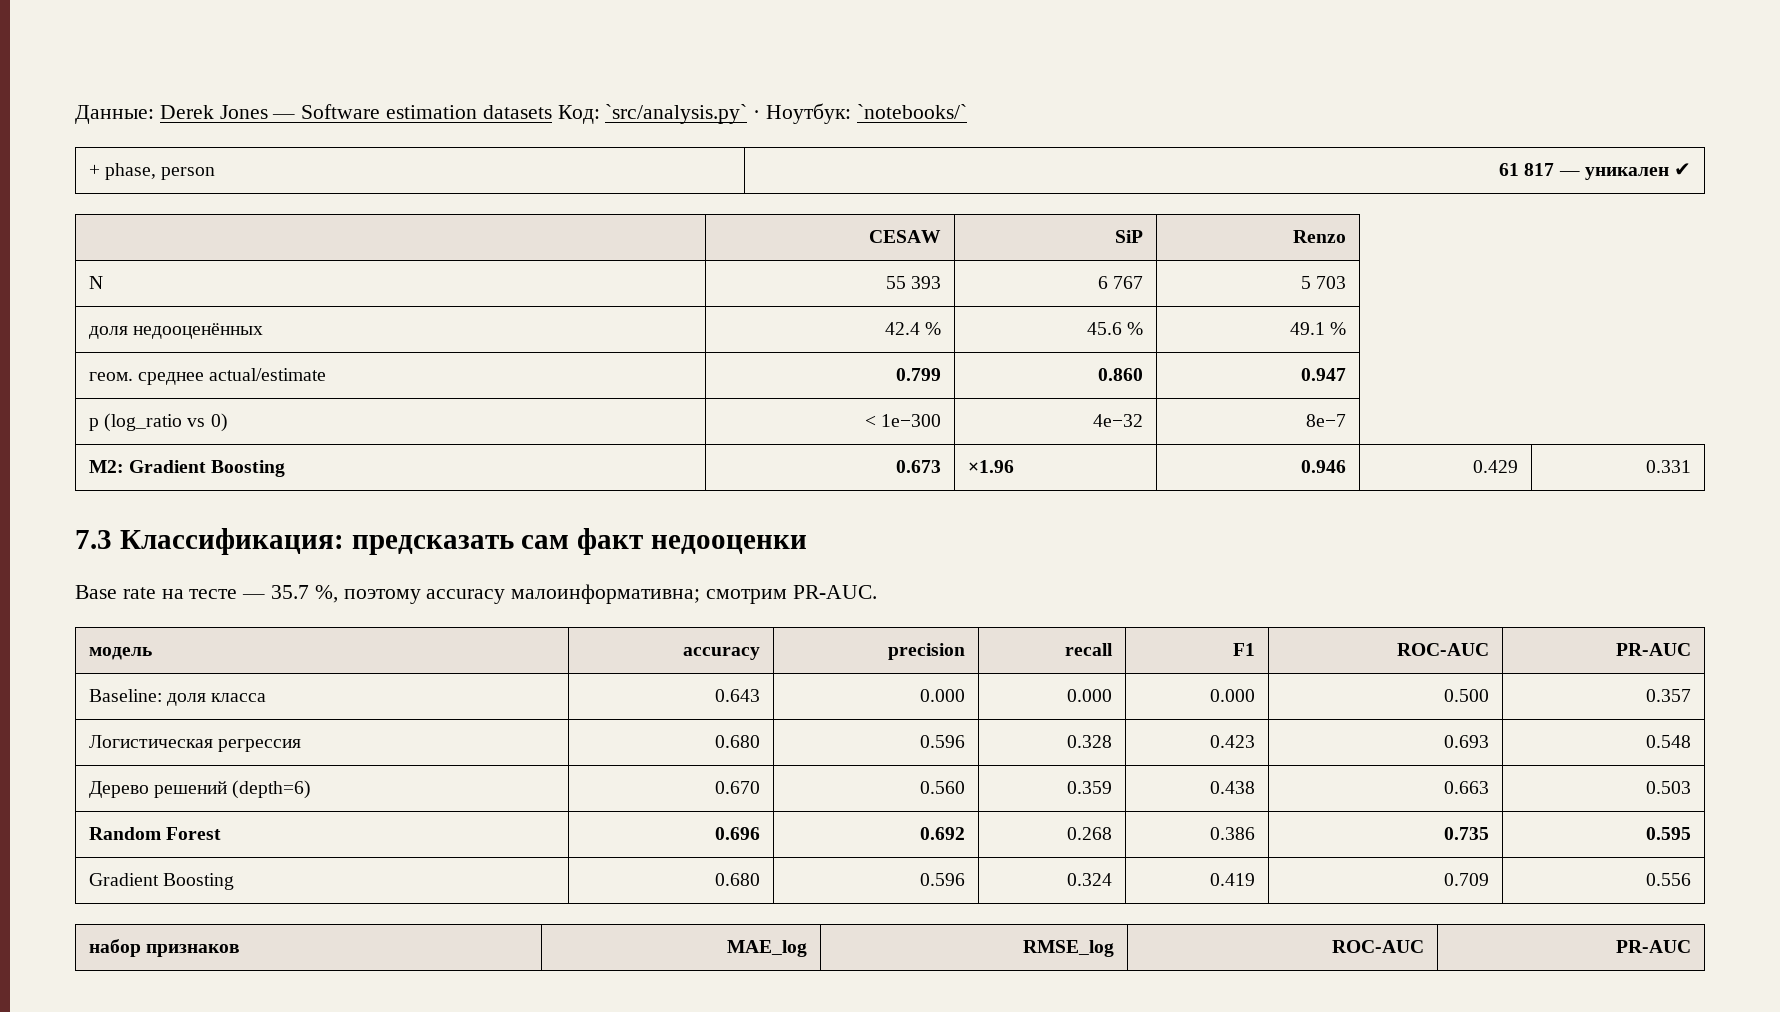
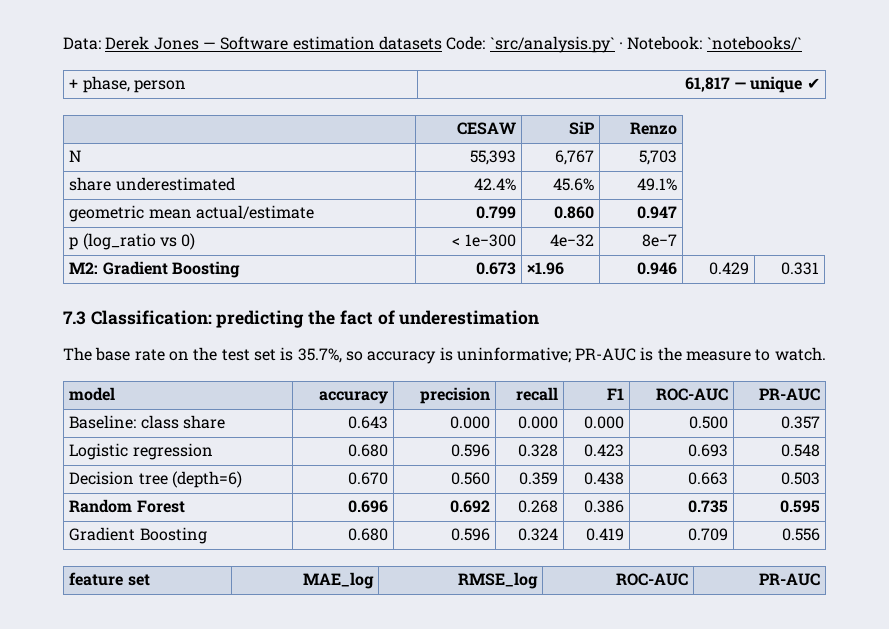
- Данные: Derek Jones — Software estimation datasets Код: `src/analysis.py` · Ноутбук: `notebooks/`
+ Data: Derek Jones — Software estimation datasets Code: `src/analysis.py` · Notebook: `notebooks/`
- + phase, person | 61 817 — уникален ✔
+ + phase, person | 61,817 — unique ✔
- N | 55 393 | 6 767 | 5 703
- доля недооценённых | 42.4 % | 45.6 % | 49.1 %
- геом. среднее actual/estimate | 0.799 | 0.860 | 0.947
+ N | 55,393 | 6,767 | 5,703
+ share underestimated | 42.4% | 45.6% | 49.1%
+ geometric mean actual/estimate | 0.799 | 0.860 | 0.947
- 7.3 Классификация: предсказать сам факт недооценки
- Base rate на тесте — 35.7 %, поэтому accuracy малоинформативна; смотрим PR-AUC.
- модель | accuracy | precision | recall | F1 | ROC-AUC | PR-AUC
+ 7.3 Classification: predicting the fact of underestimation
+ The base rate on the test set is 35.7%, so accuracy is uninformative; PR-AUC is the measure to watch.
+ model | accuracy | precision | recall | F1 | ROC-AUC | PR-AUC
- Baseline: доля класса | 0.643 | 0.000 | 0.000 | 0.000 | 0.500 | 0.357
+ Baseline: class share | 0.643 | 0.000 | 0.000 | 0.000 | 0.500 | 0.357
- Логистическая регрессия | 0.680 | 0.596 | 0.328 | 0.423 | 0.693 | 0.548
+ Logistic regression | 0.680 | 0.596 | 0.328 | 0.423 | 0.693 | 0.548
- Дерево решений (depth=6) | 0.670 | 0.560 | 0.359 | 0.438 | 0.663 | 0.503
+ Decision tree (depth=6) | 0.670 | 0.560 | 0.359 | 0.438 | 0.663 | 0.503
- набор признаков | MAE_log | RMSE_log | ROC-AUC | PR-AUC
+ feature set | MAE_log | RMSE_log | ROC-AUC | PR-AUC

